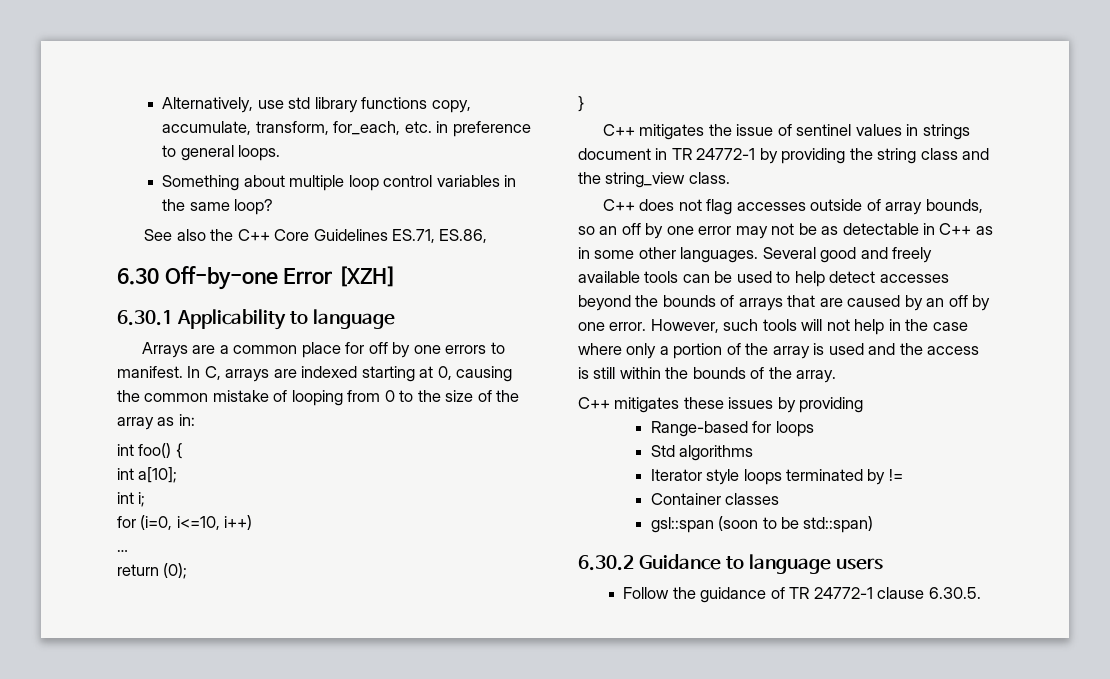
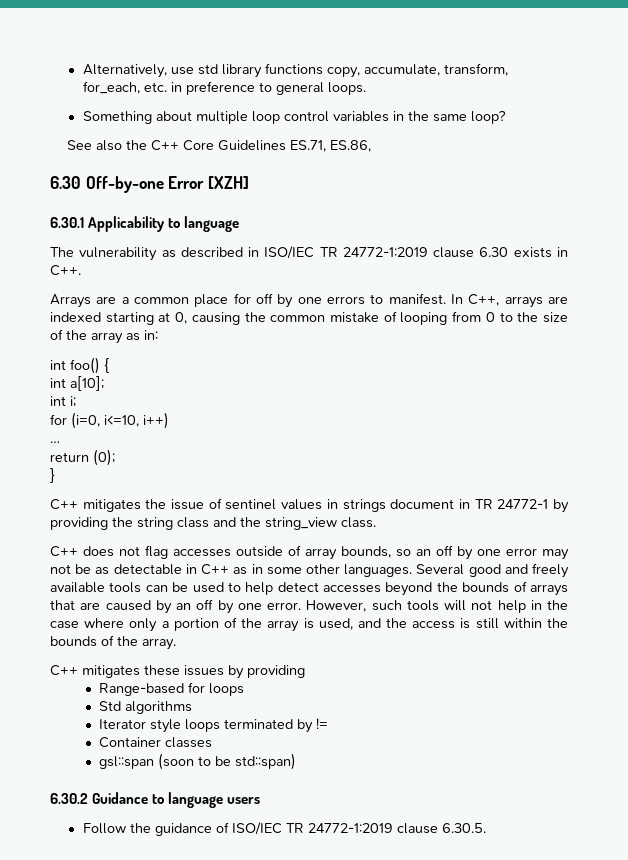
+ The vulnerability as described in ISO/IEC TR 24772-1:2019 clause 6.30 exists in C++.
- In C, arrays are indexed starting at 0, causing the common mistake of looping from 0 to the size of the array as in:
+ In C++, arrays are indexed starting at 0, causing the common mistake of looping from 0 to the size of the array as in:
- However, such tools will not help in the case where only a portion of the array is used and the access is still within the bounds of the array.
+ However, such tools will not help in the case where only a portion of the array is used, and the access is still within the bounds of the array.
- Follow the guidance of TR 24772-1 clause 6.30.5.
+ Follow the guidance of ISO/IEC TR 24772-1:2019 clause 6.30.5.

